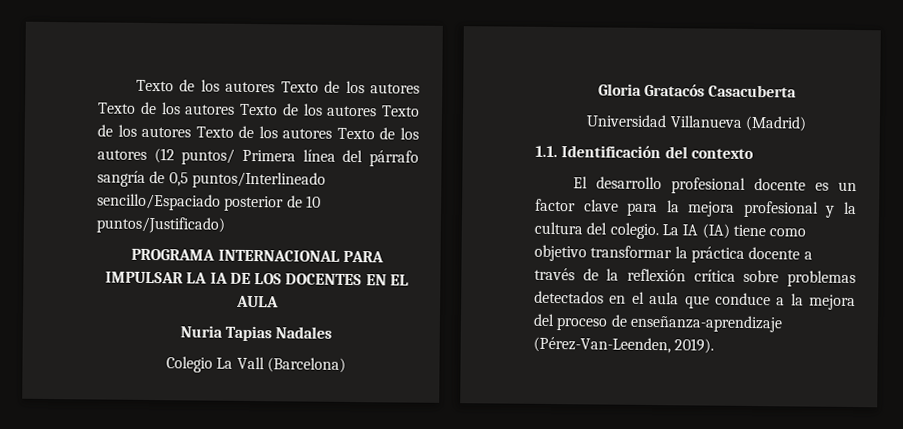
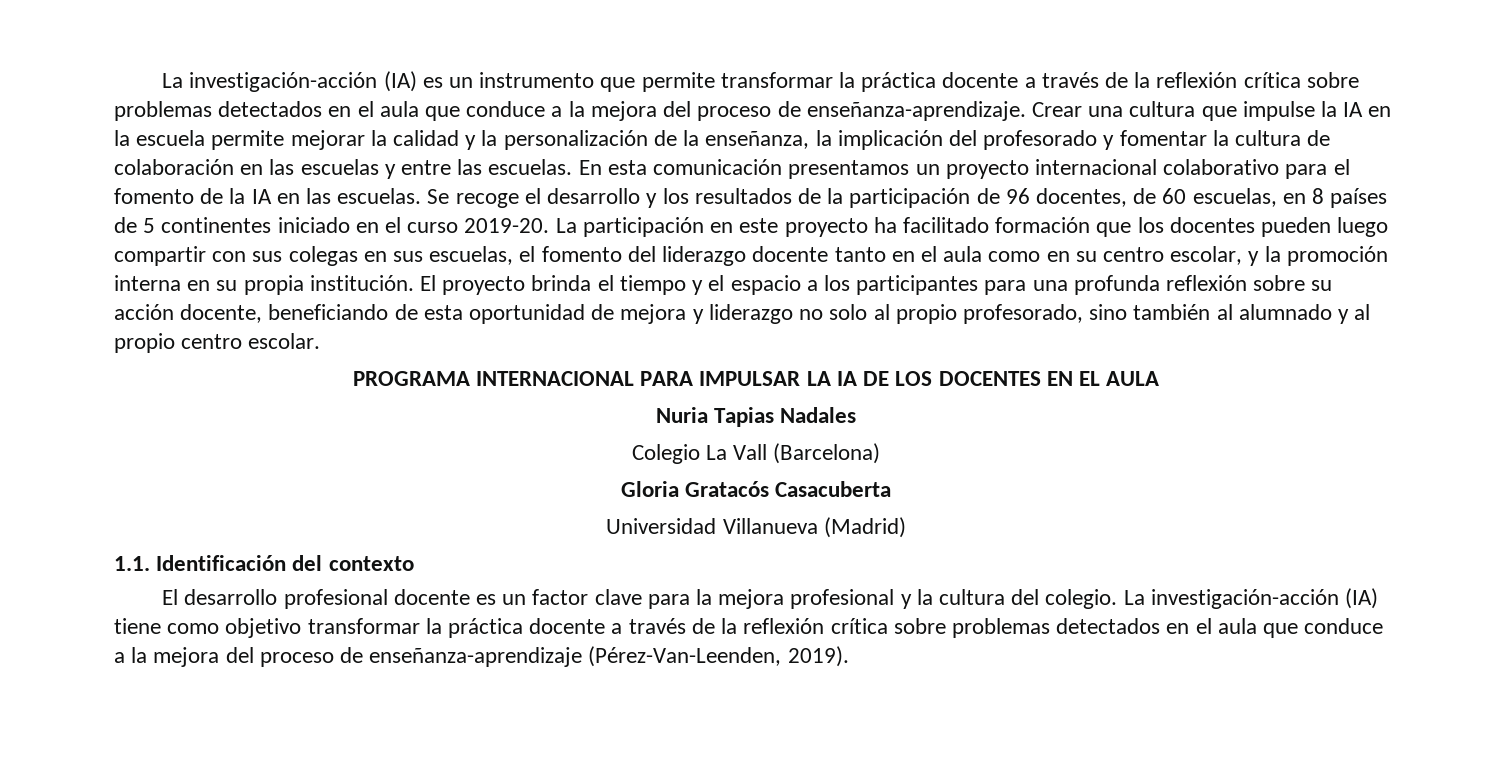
- Texto de los autores Texto de los autores Texto de los autores Texto de los autores Texto de los autores Texto de los autores Texto de los autores (12 puntos/ Primera línea del párrafo sangría de 0,5 puntos/Interlineado sencillo/Espaciado posterior de 10 puntos/Justificado)
+ La investigación-acción (IA) es un instrumento que permite transformar la práctica docente a través de la reflexión crítica sobre problemas detectados en el aula que conduce a la mejora del proceso de enseñanza-aprendizaje. Crear una cultura que impulse la IA en la escuela permite mejorar la calidad y la personalización de la enseñanza, la implicación del profesorado y fomentar la cultura de colaboración en las escuelas y entre las escuelas. En esta comunicación presentamos un proyecto internacional colaborativo para el fomento de la IA en las escuelas. Se recoge el desarrollo y los resultados de la participación de 96 docentes, de 60 escuelas, en 8 países de 5 continentes iniciado en el curso 2019-20. La participación en este proyecto ha facilitado formación que los docentes pueden luego compartir con sus colegas en sus escuelas, el fomento del liderazgo docente tanto en el aula como en su centro escolar, y la promoción interna en su propia institución. El proyecto brinda el tiempo y el espacio a los participantes para una profunda reflexión sobre su acción docente, beneficiando de esta oportunidad de mejora y liderazgo no solo al propio profesorado, sino también al alumnado y al propio centro escolar.
- La IA (IA) tiene como objetivo transformar la práctica docente a través de la reflexión crítica sobre problemas detectados en el aula que conduce a la mejora del proceso de enseñanza-aprendizaje (Pérez-Van-Leenden, 2019).
+ La investigación-acción (IA) tiene como objetivo transformar la práctica docente a través de la reflexión crítica sobre problemas detectados en el aula que conduce a la mejora del proceso de enseñanza-aprendizaje (Pérez-Van-Leenden, 2019).

